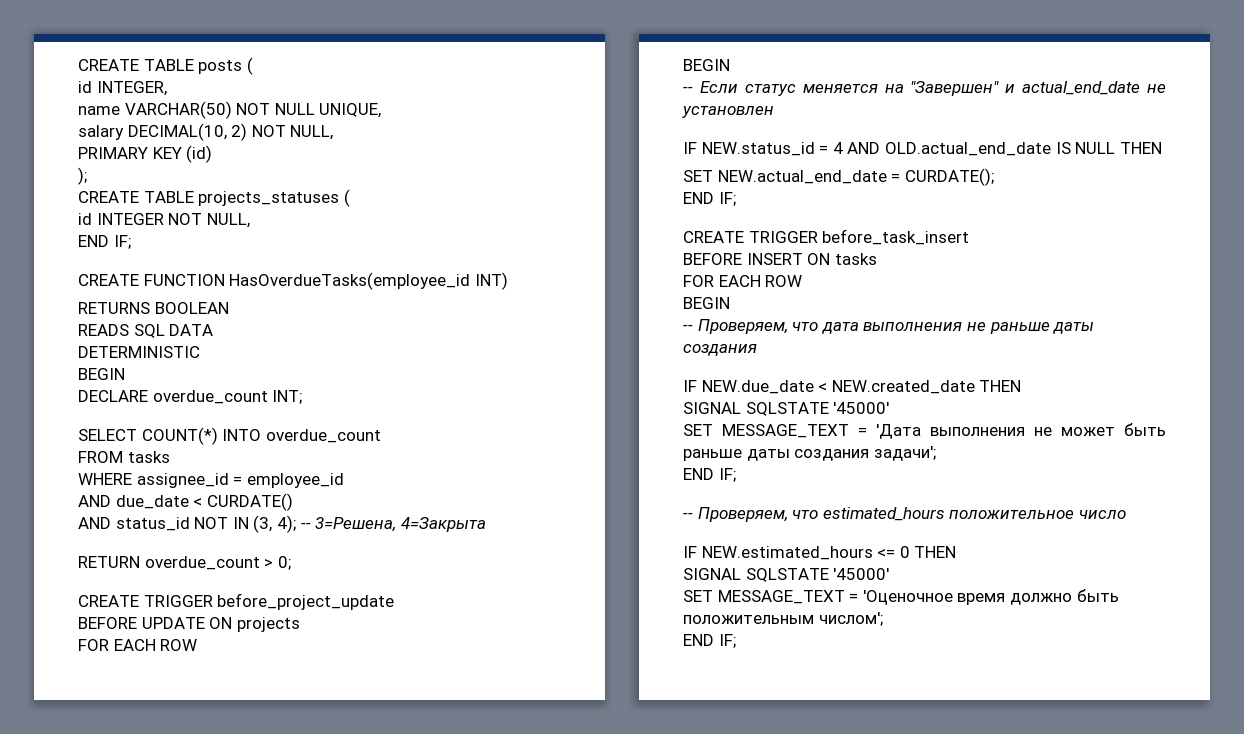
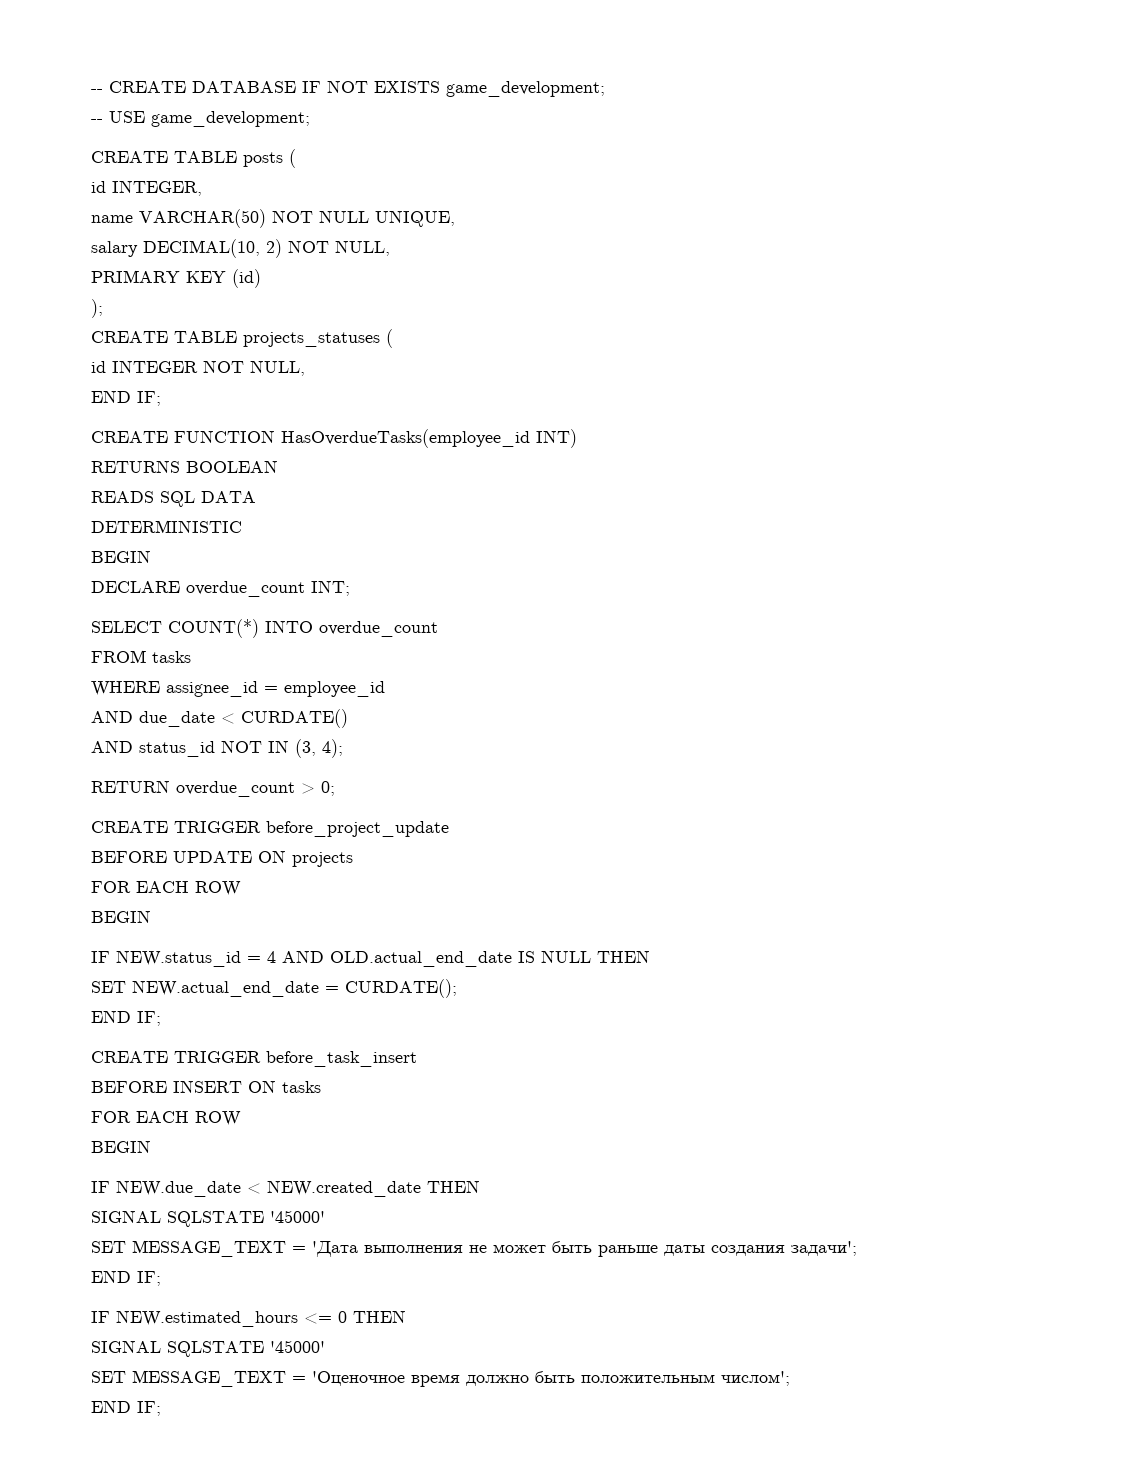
+ -- CREATE DATABASE IF NOT EXISTS game_development;
+ -- USE game_development;
- AND status_id NOT IN (3, 4); -- 3=Решена, 4=Закрыта
+ AND status_id NOT IN (3, 4);
- -- Если статус меняется на "Завершен" и actual_end_date не установлен
- -- Проверяем, что дата выполнения не раньше даты создания
- -- Проверяем, что estimated_hours положительное число

